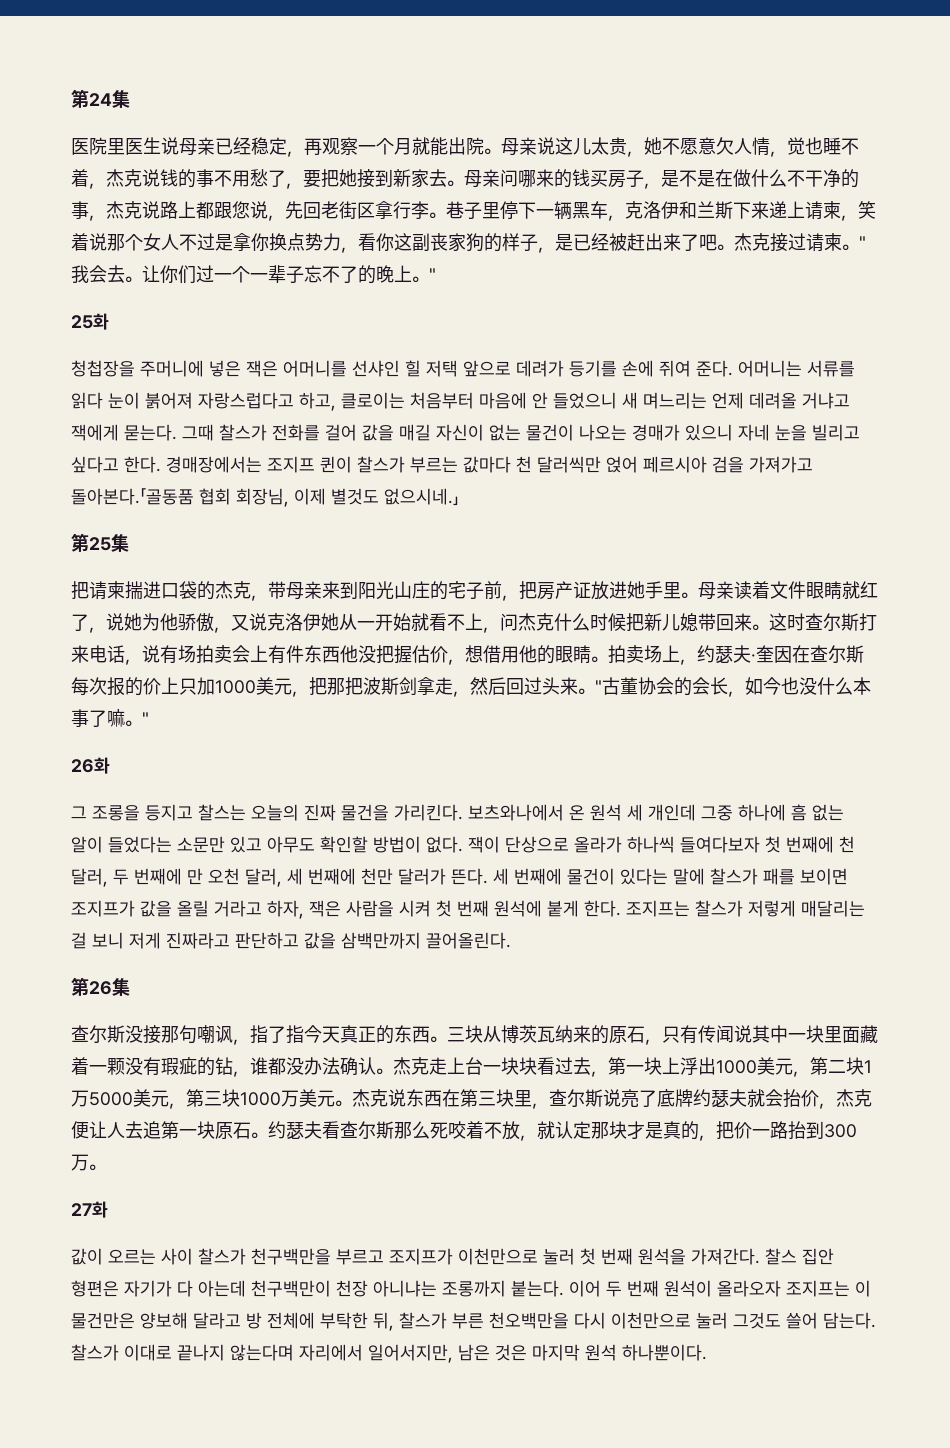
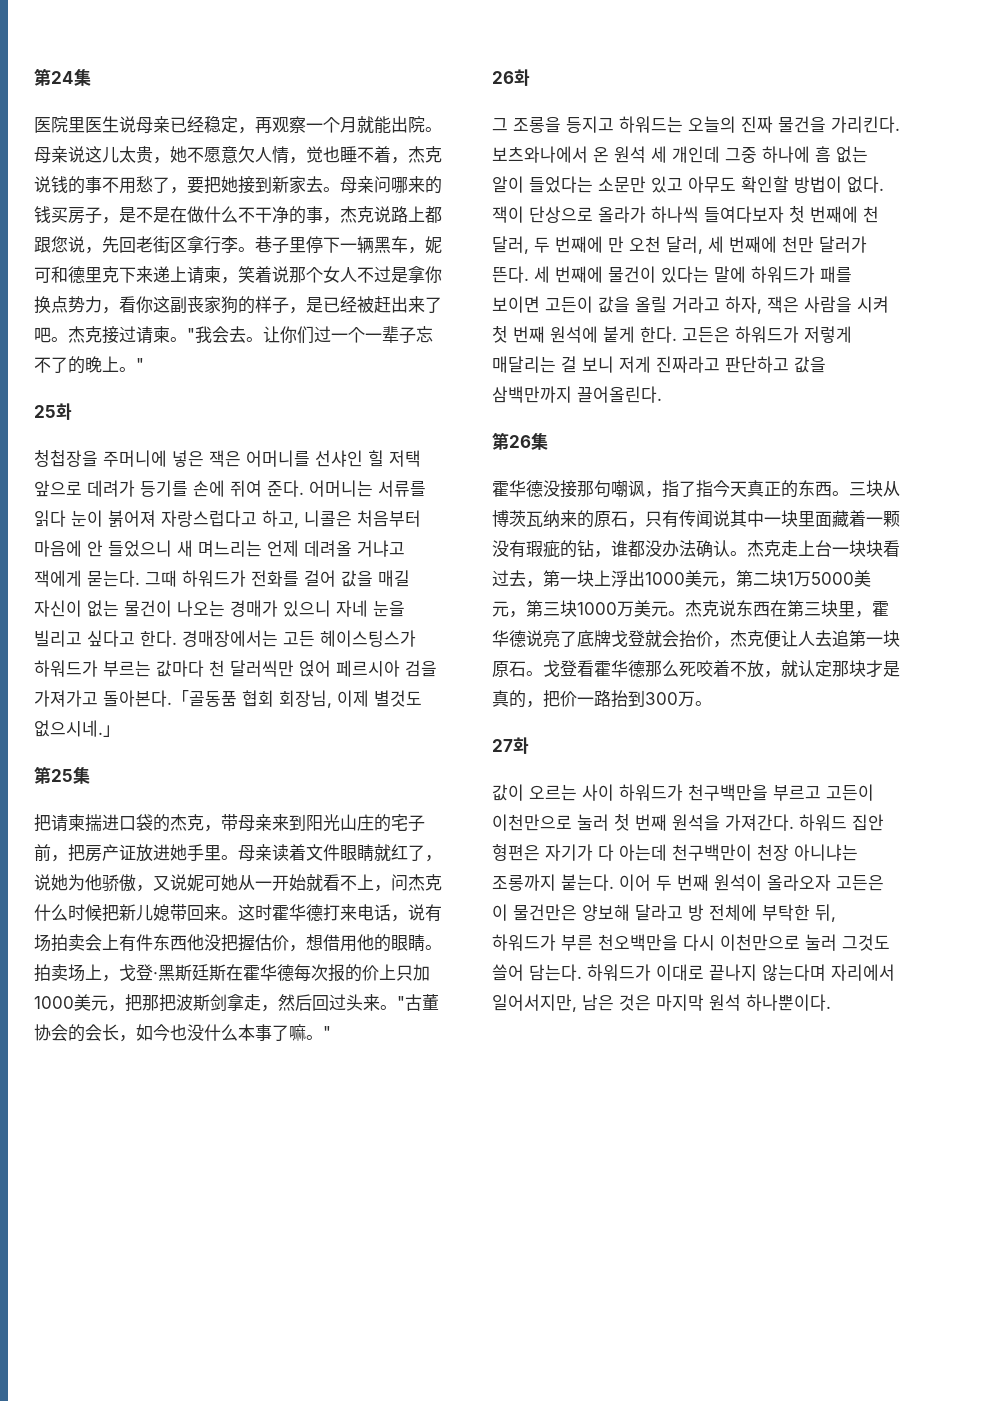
- 巷子里停下一辆黑车，克洛伊和兰斯下来递上请柬，笑着说那个女人不过是拿你换点势力，看你这副丧家狗的样子，是已经被赶出来了吧。
+ 巷子里停下一辆黑车，妮可和德里克下来递上请柬，笑着说那个女人不过是拿你换点势力，看你这副丧家狗的样子，是已经被赶出来了吧。
- 어머니는 서류를 읽다 눈이 붉어져 자랑스럽다고 하고, 클로이는 처음부터 마음에 안 들었으니 새 며느리는 언제 데려올 거냐고 잭에게 묻는다.
+ 어머니는 서류를 읽다 눈이 붉어져 자랑스럽다고 하고, 니콜은 처음부터 마음에 안 들었으니 새 며느리는 언제 데려올 거냐고 잭에게 묻는다.
- 그때 찰스가 전화를 걸어 값을 매길 자신이 없는 물건이 나오는 경매가 있으니 자네 눈을 빌리고 싶다고 한다.
+ 그때 하워드가 전화를 걸어 값을 매길 자신이 없는 물건이 나오는 경매가 있으니 자네 눈을 빌리고 싶다고 한다.
- 경매장에서는 조지프 퀸이 찰스가 부르는 값마다 천 달러씩만 얹어 페르시아 검을 가져가고 돌아본다.
+ 경매장에서는 고든 헤이스팅스가 하워드가 부르는 값마다 천 달러씩만 얹어 페르시아 검을 가져가고 돌아본다.
- 母亲读着文件眼睛就红了，说她为他骄傲，又说克洛伊她从一开始就看不上，问杰克什么时候把新儿媳带回来。
+ 母亲读着文件眼睛就红了，说她为他骄傲，又说妮可她从一开始就看不上，问杰克什么时候把新儿媳带回来。
- 这时查尔斯打来电话，说有场拍卖会上有件东西他没把握估价，想借用他的眼睛。
+ 这时霍华德打来电话，说有场拍卖会上有件东西他没把握估价，想借用他的眼睛。
- 拍卖场上，约瑟夫·奎因在查尔斯每次报的价上只加1000美元，把那把波斯剑拿走，然后回过头来。
+ 拍卖场上，戈登·黑斯廷斯在霍华德每次报的价上只加1000美元，把那把波斯剑拿走，然后回过头来。
- 그 조롱을 등지고 찰스는 오늘의 진짜 물건을 가리킨다.
+ 그 조롱을 등지고 하워드는 오늘의 진짜 물건을 가리킨다.
- 세 번째에 물건이 있다는 말에 찰스가 패를 보이면 조지프가 값을 올릴 거라고 하자, 잭은 사람을 시켜 첫 번째 원석에 붙게 한다.
+ 세 번째에 물건이 있다는 말에 하워드가 패를 보이면 고든이 값을 올릴 거라고 하자, 잭은 사람을 시켜 첫 번째 원석에 붙게 한다.
- 조지프는 찰스가 저렇게 매달리는 걸 보니 저게 진짜라고 판단하고 값을 삼백만까지 끌어올린다.
+ 고든은 하워드가 저렇게 매달리는 걸 보니 저게 진짜라고 판단하고 값을 삼백만까지 끌어올린다.
- 查尔斯没接那句嘲讽，指了指今天真正的东西。
+ 霍华德没接那句嘲讽，指了指今天真正的东西。
- 杰克说东西在第三块里，查尔斯说亮了底牌约瑟夫就会抬价，杰克便让人去追第一块原石。
+ 杰克说东西在第三块里，霍华德说亮了底牌戈登就会抬价，杰克便让人去追第一块原石。
- 约瑟夫看查尔斯那么死咬着不放，就认定那块才是真的，把价一路抬到300万。
+ 戈登看霍华德那么死咬着不放，就认定那块才是真的，把价一路抬到300万。
- 값이 오르는 사이 찰스가 천구백만을 부르고 조지프가 이천만으로 눌러 첫 번째 원석을 가져간다.
+ 값이 오르는 사이 하워드가 천구백만을 부르고 고든이 이천만으로 눌러 첫 번째 원석을 가져간다.
- 찰스 집안 형편은 자기가 다 아는데 천구백만이 천장 아니냐는 조롱까지 붙는다.
+ 하워드 집안 형편은 자기가 다 아는데 천구백만이 천장 아니냐는 조롱까지 붙는다.
- 이어 두 번째 원석이 올라오자 조지프는 이 물건만은 양보해 달라고 방 전체에 부탁한 뒤, 찰스가 부른 천오백만을 다시 이천만으로 눌러 그것도 쓸어 담는다.
+ 이어 두 번째 원석이 올라오자 고든은 이 물건만은 양보해 달라고 방 전체에 부탁한 뒤, 하워드가 부른 천오백만을 다시 이천만으로 눌러 그것도 쓸어 담는다.
- 찰스가 이대로 끝나지 않는다며 자리에서 일어서지만, 남은 것은 마지막 원석 하나뿐이다.
+ 하워드가 이대로 끝나지 않는다며 자리에서 일어서지만, 남은 것은 마지막 원석 하나뿐이다.

